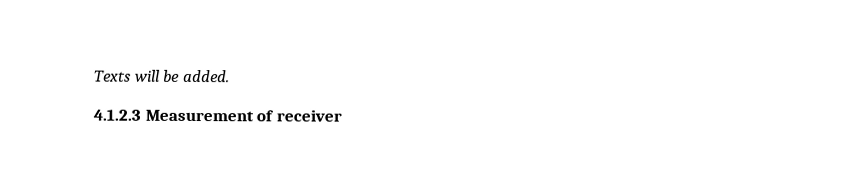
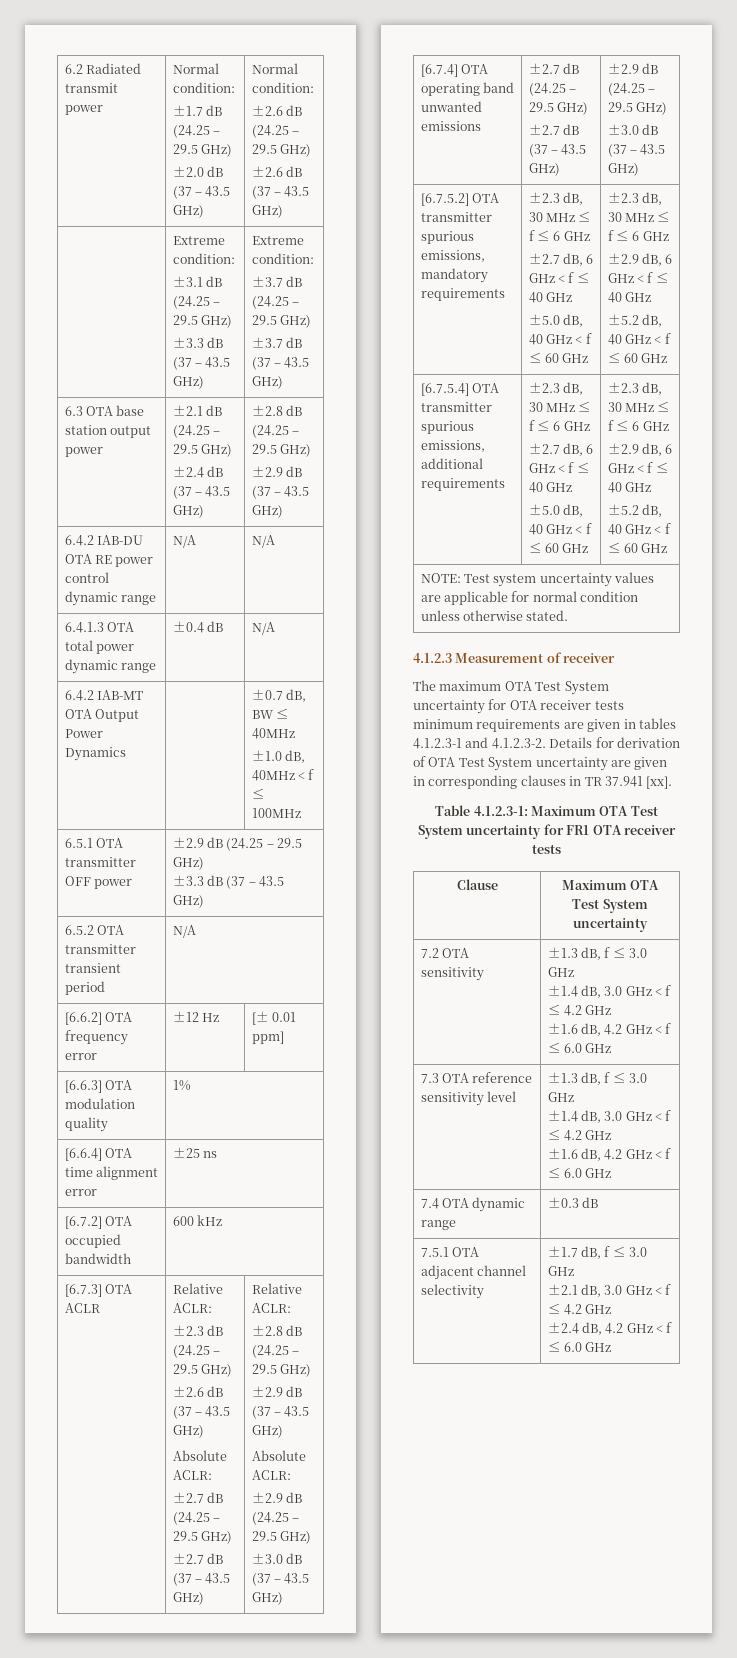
- Texts will be added.
+ 6.2 Radiated transmit power | Normal condition:
+ ±1.7 dB (24.25 – 29.5 GHz)
+ ±2.0 dB (37 – 43.5 GHz) | Normal condition:
+ ±2.6 dB (24.25 – 29.5 GHz)
+ ±2.6 dB (37 – 43.5 GHz)
+ | Extreme condition:
+ ±3.1 dB (24.25 – 29.5 GHz)
+ ±3.3 dB (37 – 43.5 GHz) | Extreme condition:
+ ±3.7 dB (24.25 – 29.5 GHz)
+ ±3.7 dB (37 – 43.5 GHz)
+ 6.3 OTA base station output power | ±2.1 dB (24.25 – 29.5 GHz)
+ ±2.4 dB (37 – 43.5 GHz) | ±2.8 dB (24.25 – 29.5 GHz)
+ ±2.9 dB (37 – 43.5 GHz)
+ 6.4.2 IAB-DU OTA RE power control dynamic range | N/A | N/A
+ 6.4.1.3 OTA total power dynamic range | ±0.4 dB | N/A
+ 6.4.2 IAB-MT OTA Output Power Dynamics | | ±0.7 dB, BW ≤ 40MHz
+ ±1.0 dB, 40MHz < f ≤ 100MHz
+ 6.5.1 OTA transmitter OFF power | ±2.9 dB (24.25 – 29.5 GHz)
+ ±3.3 dB (37 – 43.5 GHz)
+ 6.5.2 OTA transmitter transient period | N/A
+ [6.6.2] OTA frequency error | ±12 Hz | [± 0.01 ppm]
+ [6.6.3] OTA modulation quality | 1%
+ [6.6.4] OTA time alignment error | ±25 ns
+ [6.7.2] OTA occupied bandwidth | 600 kHz
+ [6.7.3] OTA ACLR | Relative ACLR:
+ ±2.3 dB (24.25 – 29.5 GHz)
+ ±2.6 dB (37 – 43.5 GHz)
+ Absolute ACLR:
+ ±2.7 dB (24.25 – 29.5 GHz)
+ ±2.7 dB (37 – 43.5 GHz) | Relative ACLR:
+ ±2.8 dB (24.25 – 29.5 GHz)
+ ±2.9 dB (37 – 43.5 GHz)
+ Absolute ACLR:
+ ±2.9 dB (24.25 – 29.5 GHz)
+ ±3.0 dB (37 – 43.5 GHz)
+ [6.7.4] OTA operating band unwanted emissions | ±2.7 dB (24.25 – 29.5 GHz)
+ ±2.7 dB (37 – 43.5 GHz) | ±2.9 dB (24.25 – 29.5 GHz)
+ ±3.0 dB (37 – 43.5 GHz)
+ [6.7.5.2] OTA transmitter spurious emissions, mandatory requirements | ±2.3 dB, 30 MHz ≤ f ≤ 6 GHz
+ ±2.7 dB, 6 GHz < f ≤ 40 GHz
+ ±5.0 dB, 40 GHz < f ≤ 60 GHz | ±2.3 dB, 30 MHz ≤ f ≤ 6 GHz
+ ±2.9 dB, 6 GHz < f ≤ 40 GHz
+ ±5.2 dB, 40 GHz < f ≤ 60 GHz
+ [6.7.5.4] OTA transmitter spurious emissions, additional requirements | ±2.3 dB, 30 MHz ≤ f ≤ 6 GHz
+ ±2.7 dB, 6 GHz < f ≤ 40 GHz
+ ±5.0 dB, 40 GHz < f ≤ 60 GHz | ±2.3 dB, 30 MHz ≤ f ≤ 6 GHz
+ ±2.9 dB, 6 GHz < f ≤ 40 GHz
+ ±5.2 dB, 40 GHz < f ≤ 60 GHz
+ NOTE: Test system uncertainty values are applicable for normal condition unless otherwise stated.
  4.1.2.3 Measurement of receiver
+ The maximum OTA Test System uncertainty for OTA receiver tests minimum requirements are given in tables 4.1.2.3-1 and 4.1.2.3-2. Details for derivation of OTA Test System uncertainty are given in corresponding clauses in TR 37.941 [xx].
+ Table 4.1.2.3-1: Maximum OTA Test System uncertainty for FR1 OTA receiver tests
+ Clause | Maximum OTA Test System uncertainty
+ 7.2 OTA sensitivity | ±1.3 dB, f ≤ 3.0 GHz
+ ±1.4 dB, 3.0 GHz < f ≤ 4.2 GHz
+ ±1.6 dB, 4.2 GHz < f ≤ 6.0 GHz
+ 7.3 OTA reference sensitivity level | ±1.3 dB, f ≤ 3.0 GHz
+ ±1.4 dB, 3.0 GHz < f ≤ 4.2 GHz
+ ±1.6 dB, 4.2 GHz < f ≤ 6.0 GHz
+ 7.4 OTA dynamic range | ±0.3 dB
+ 7.5.1 OTA adjacent channel selectivity | ±1.7 dB, f ≤ 3.0 GHz
+ ±2.1 dB, 3.0 GHz < f ≤ 4.2 GHz
+ ±2.4 dB, 4.2 GHz < f ≤ 6.0 GHz

